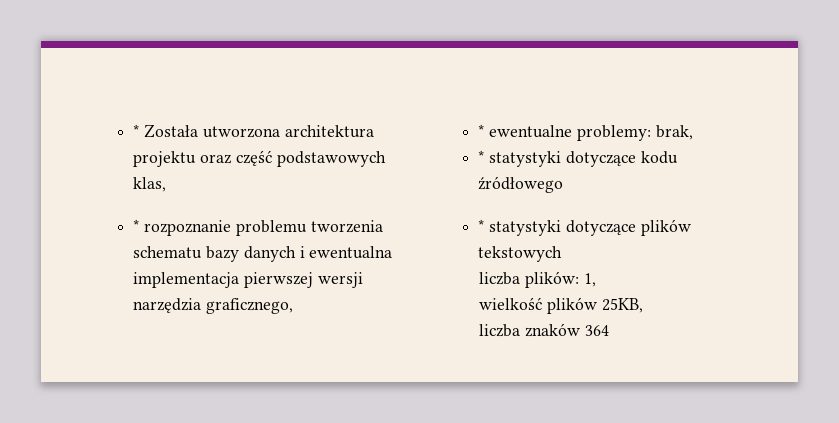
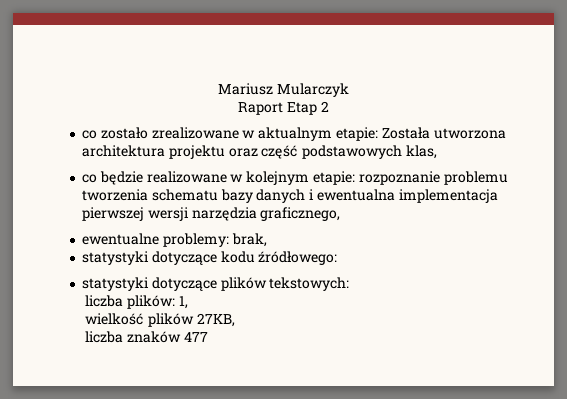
- * Została utworzona architektura projektu oraz część podstawowych klas,
+ Mariusz Mularczyk
+ Raport Etap 2
+ co zostało zrealizowane w aktualnym etapie: Została utworzona architektura projektu oraz część podstawowych klas,
- * rozpoznanie problemu tworzenia schematu bazy danych i ewentualna implementacja pierwszej wersji narzędzia graficznego,
+ co będzie realizowane w kolejnym etapie: rozpoznanie problemu tworzenia schematu bazy danych i ewentualna implementacja pierwszej wersji narzędzia graficznego,
- * ewentualne problemy: brak,
+ ewentualne problemy: brak,
- * statystyki dotyczące kodu źródłowego
- * statystyki dotyczące plików tekstowych
+ statystyki dotyczące kodu źródłowego:
+ statystyki dotyczące plików tekstowych:
- wielkość plików 25KB,
+ wielkość plików 27KB,
- liczba znaków 364
+ liczba znaków 477

